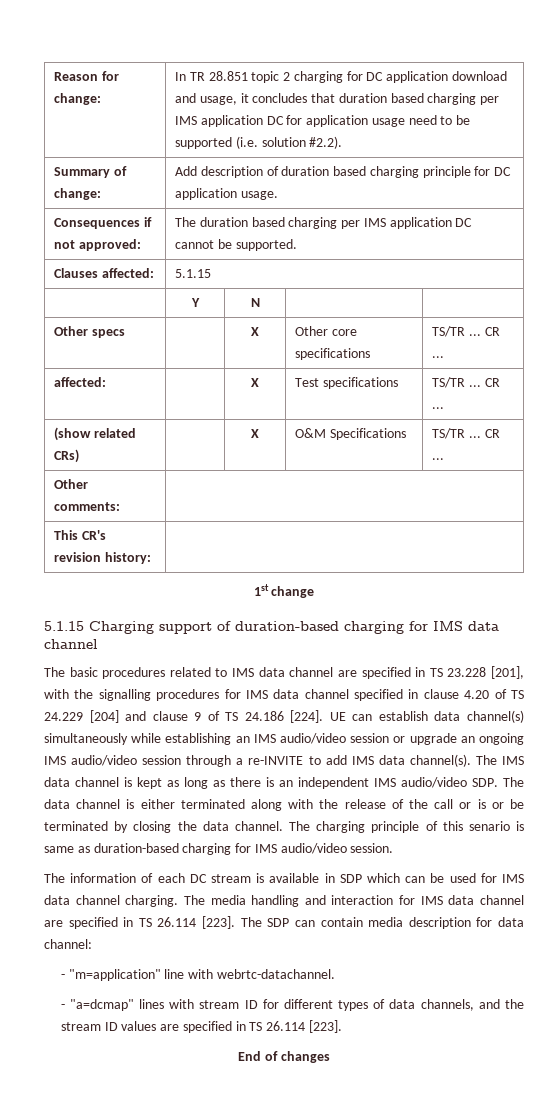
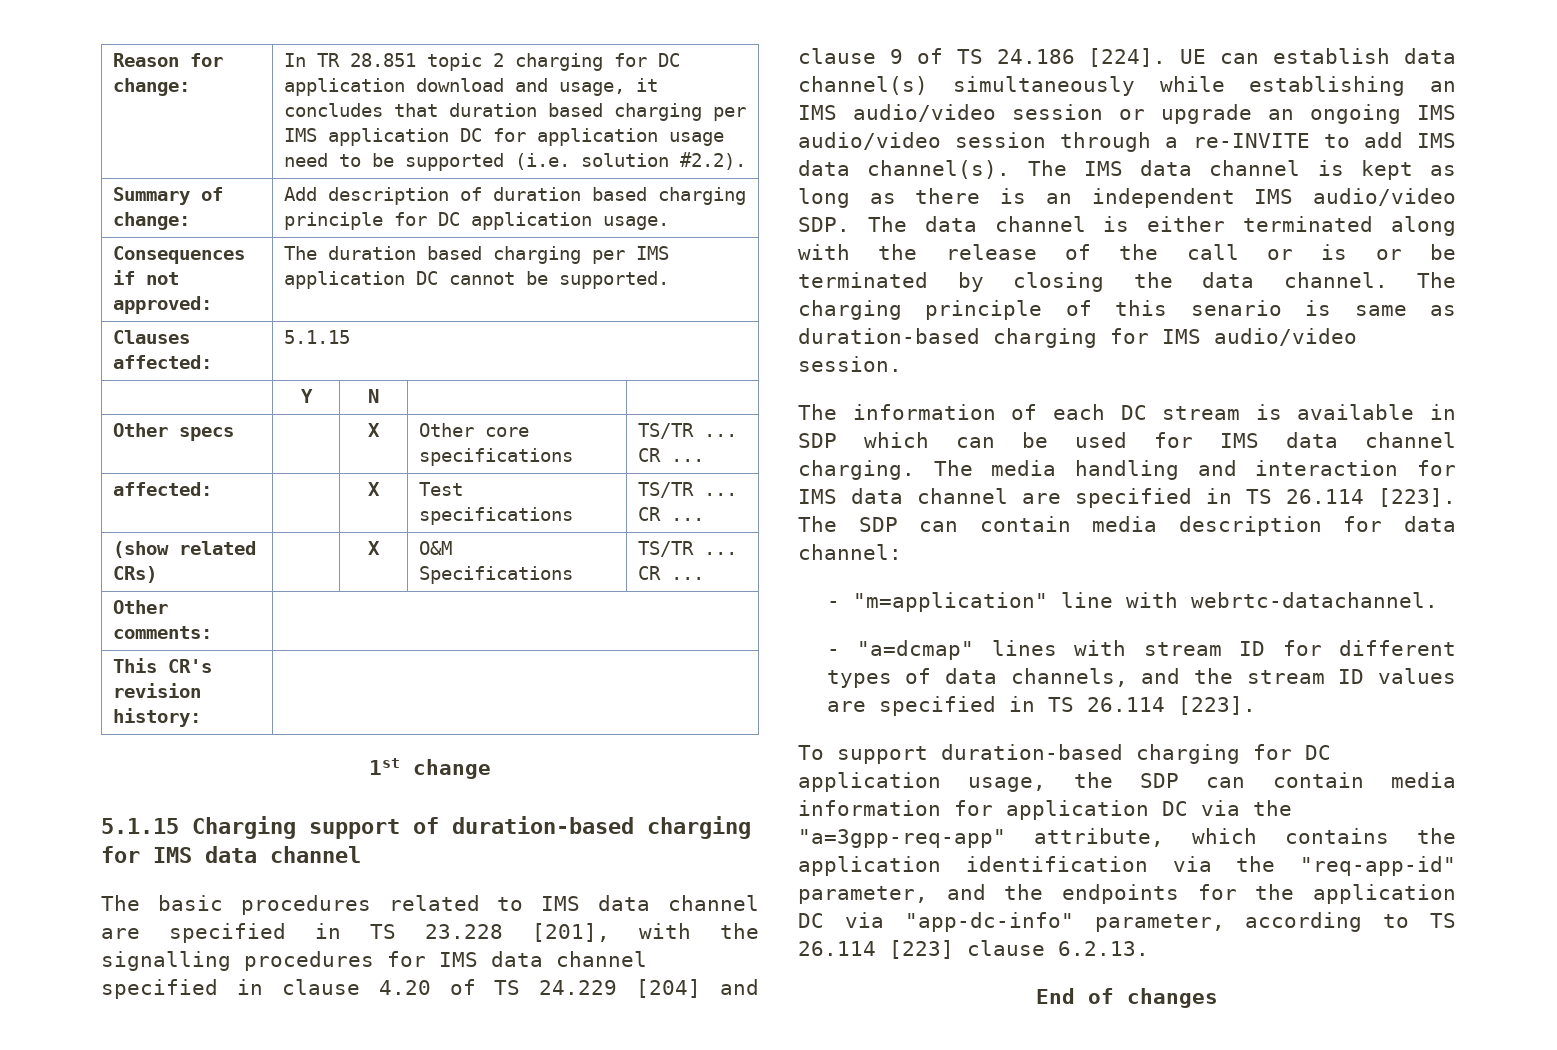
+ To support duration-based charging for DC application usage, the SDP can contain media information for application DC via the "a=3gpp-req-app" attribute, which contains the application identification via the "req-app-id" parameter, and the endpoints for the application DC via "app-dc-info" parameter, according to TS 26.114 [223] clause 6.2.13.

